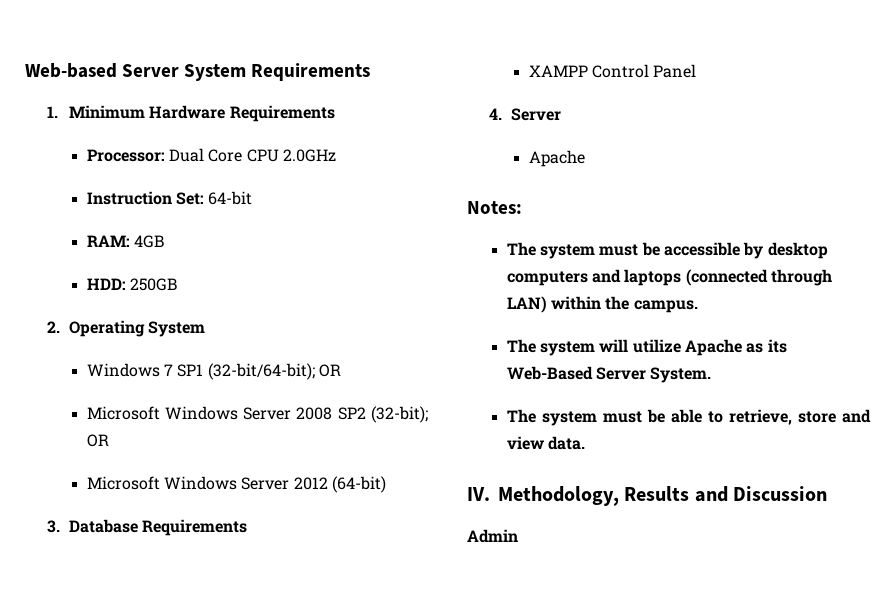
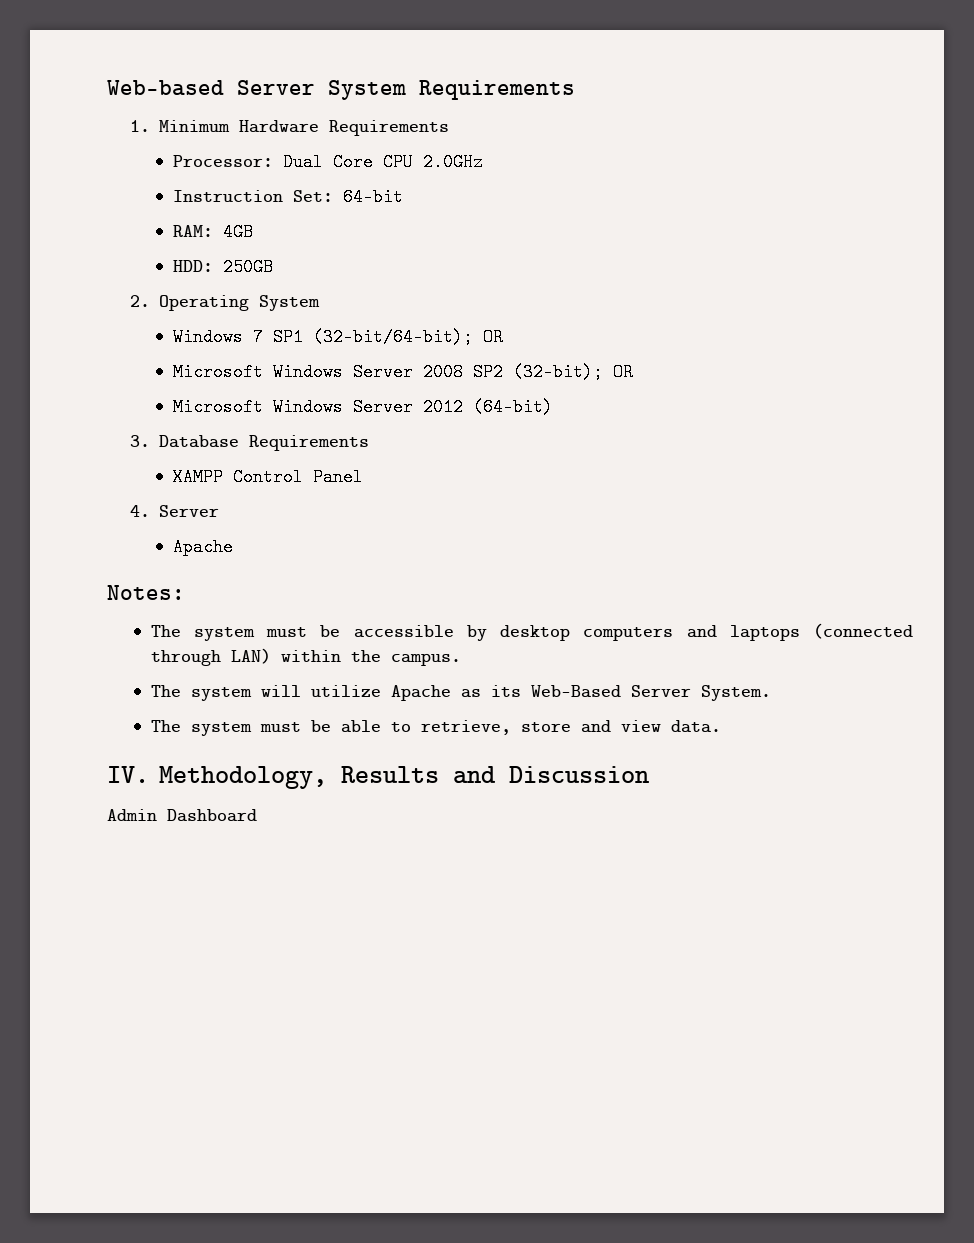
- Admin
+ Admin Dashboard

